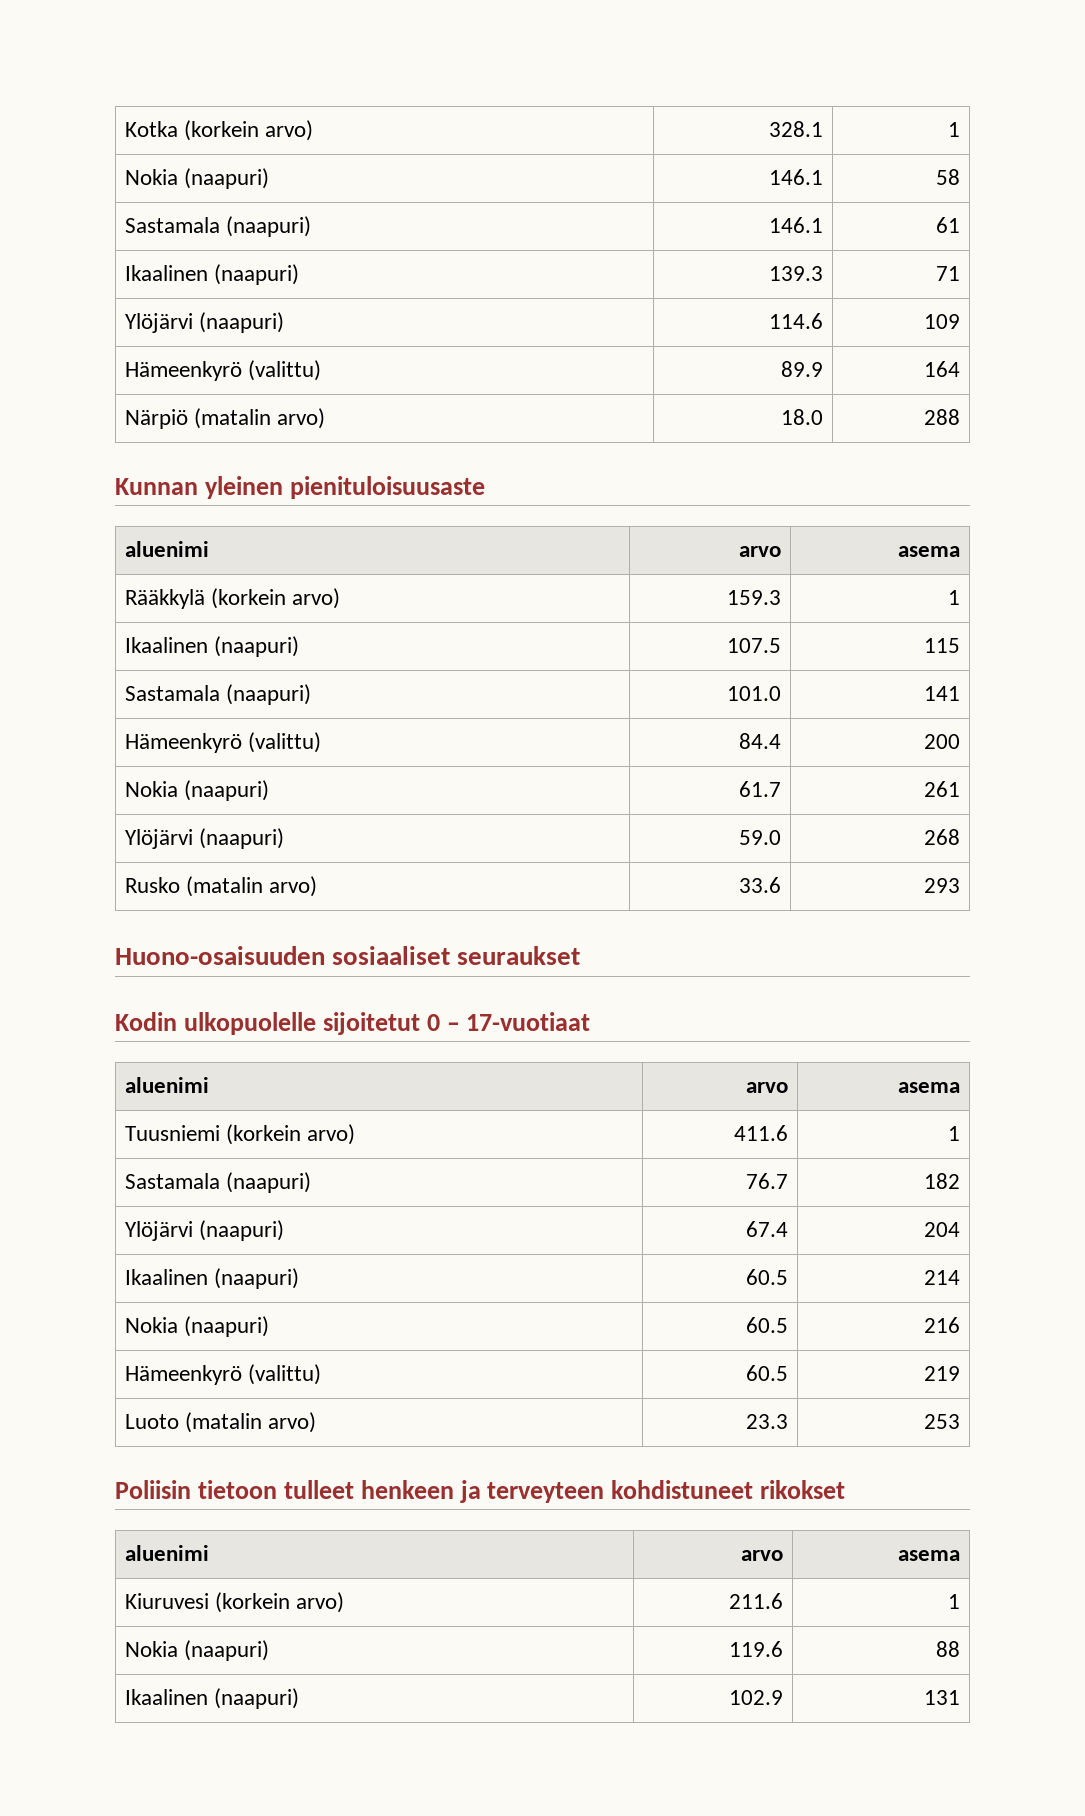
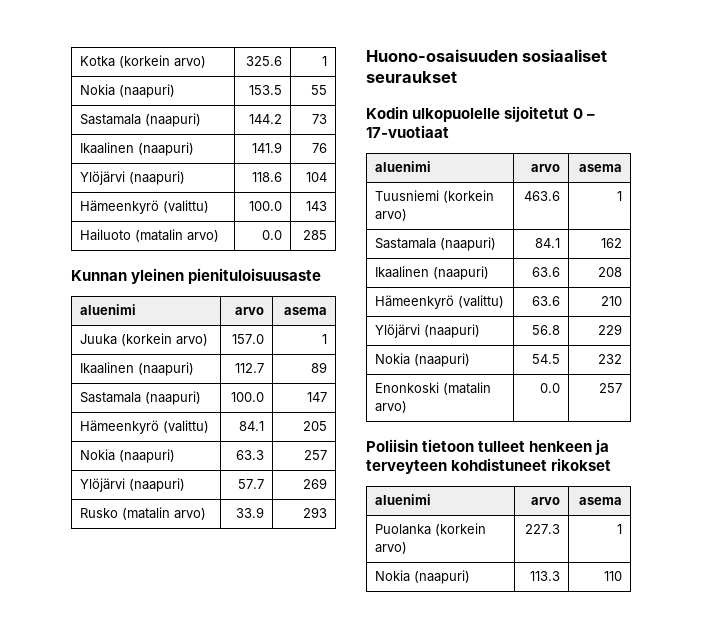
- Kotka (korkein arvo) | 328.1 | 1
- Nokia (naapuri) | 146.1 | 58
- Sastamala (naapuri) | 146.1 | 61
- Ikaalinen (naapuri) | 139.3 | 71
- Ylöjärvi (naapuri) | 114.6 | 109
- Hämeenkyrö (valittu) | 89.9 | 164
- Närpiö (matalin arvo) | 18.0 | 288
+ Kotka (korkein arvo) | 325.6 | 1
+ Nokia (naapuri) | 153.5 | 55
+ Sastamala (naapuri) | 144.2 | 73
+ Ikaalinen (naapuri) | 141.9 | 76
+ Ylöjärvi (naapuri) | 118.6 | 104
+ Hämeenkyrö (valittu) | 100.0 | 143
+ Hailuoto (matalin arvo) | 0.0 | 285
- Rääkkylä (korkein arvo) | 159.3 | 1
+ Juuka (korkein arvo) | 157.0 | 1
- Ikaalinen (naapuri) | 107.5 | 115
- Sastamala (naapuri) | 101.0 | 141
- Hämeenkyrö (valittu) | 84.4 | 200
- Nokia (naapuri) | 61.7 | 261
- Ylöjärvi (naapuri) | 59.0 | 268
+ Ikaalinen (naapuri) | 112.7 | 89
+ Sastamala (naapuri) | 100.0 | 147
+ Hämeenkyrö (valittu) | 84.1 | 205
+ Nokia (naapuri) | 63.3 | 257
+ Ylöjärvi (naapuri) | 57.7 | 269
- Rusko (matalin arvo) | 33.6 | 293
+ Rusko (matalin arvo) | 33.9 | 293
- Tuusniemi (korkein arvo) | 411.6 | 1
+ Tuusniemi (korkein arvo) | 463.6 | 1
- Sastamala (naapuri) | 76.7 | 182
- Ylöjärvi (naapuri) | 67.4 | 204
- Ikaalinen (naapuri) | 60.5 | 214
- Nokia (naapuri) | 60.5 | 216
- Hämeenkyrö (valittu) | 60.5 | 219
- Luoto (matalin arvo) | 23.3 | 253
+ Sastamala (naapuri) | 84.1 | 162
+ Ikaalinen (naapuri) | 63.6 | 208
+ Hämeenkyrö (valittu) | 63.6 | 210
+ Ylöjärvi (naapuri) | 56.8 | 229
+ Nokia (naapuri) | 54.5 | 232
+ Enonkoski (matalin arvo) | 0.0 | 257
- Kiuruvesi (korkein arvo) | 211.6 | 1
- Nokia (naapuri) | 119.6 | 88
- Ikaalinen (naapuri) | 102.9 | 131
+ Puolanka (korkein arvo) | 227.3 | 1
+ Nokia (naapuri) | 113.3 | 110

